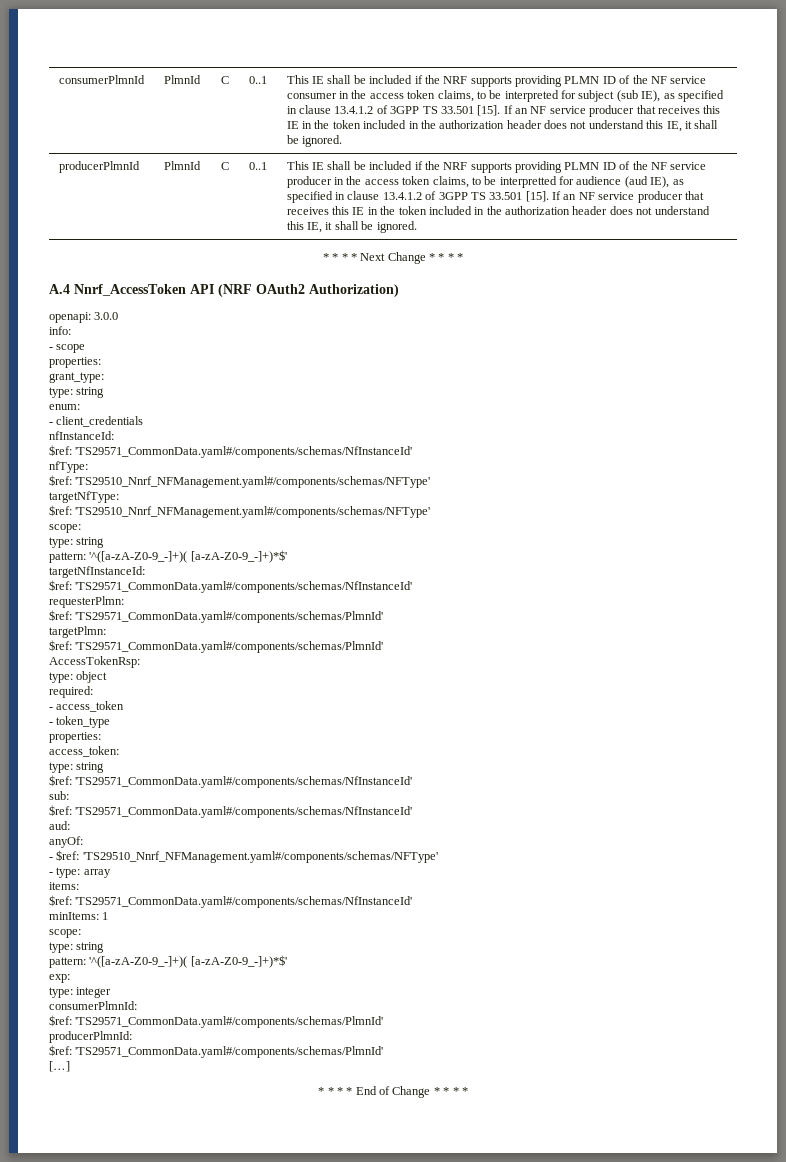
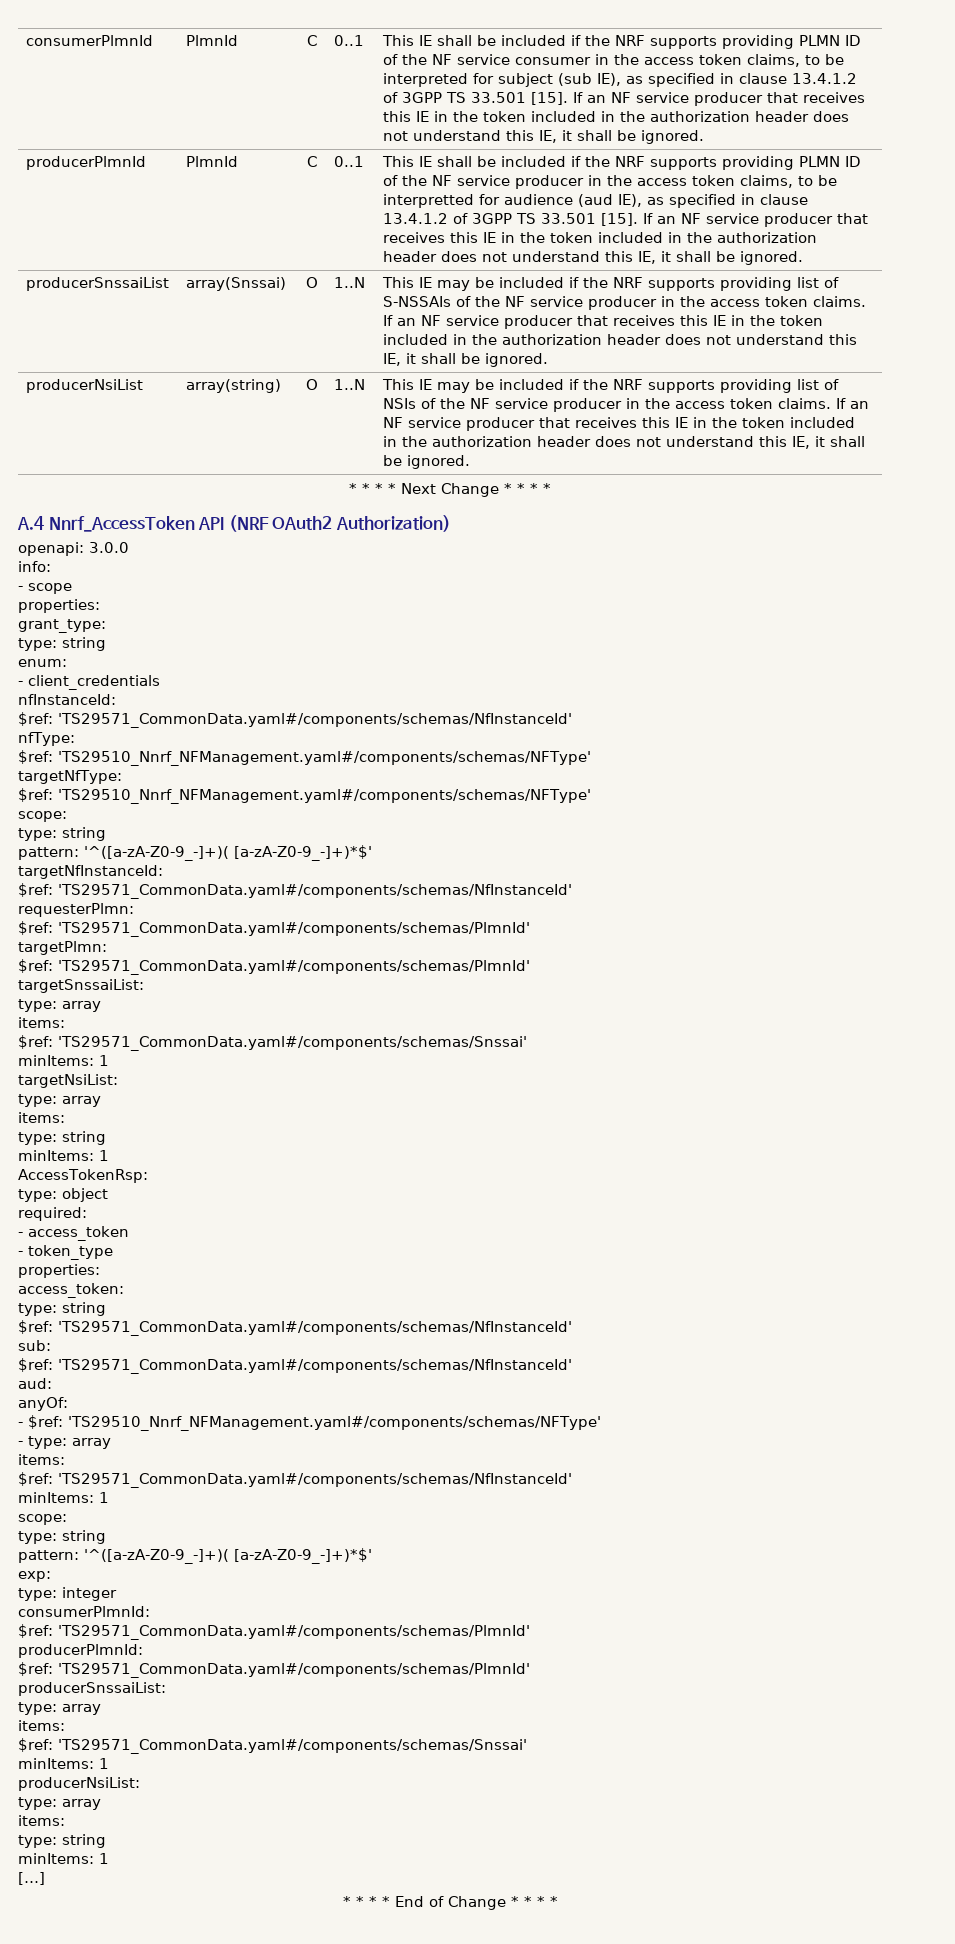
+ producerSnssaiList | array(Snssai) | O | 1..N | This IE may be included if the NRF supports providing list of S-NSSAIs of the NF service producer in the access token claims. If an NF service producer that receives this IE in the token included in the authorization header does not understand this IE, it shall be ignored.
+ producerNsiList | array(string) | O | 1..N | This IE may be included if the NRF supports providing list of NSIs of the NF service producer in the access token claims. If an NF service producer that receives this IE in the token included in the authorization header does not understand this IE, it shall be ignored.
+ targetSnssaiList:
+ type: array
+ items:
+ $ref: 'TS29571_CommonData.yaml#/components/schemas/Snssai'
+ minItems: 1
+ targetNsiList:
+ type: array
+ items:
+ type: string
+ minItems: 1
+ producerSnssaiList:
+ type: array
+ items:
+ $ref: 'TS29571_CommonData.yaml#/components/schemas/Snssai'
+ minItems: 1
+ producerNsiList:
+ type: array
+ items:
+ type: string
+ minItems: 1

